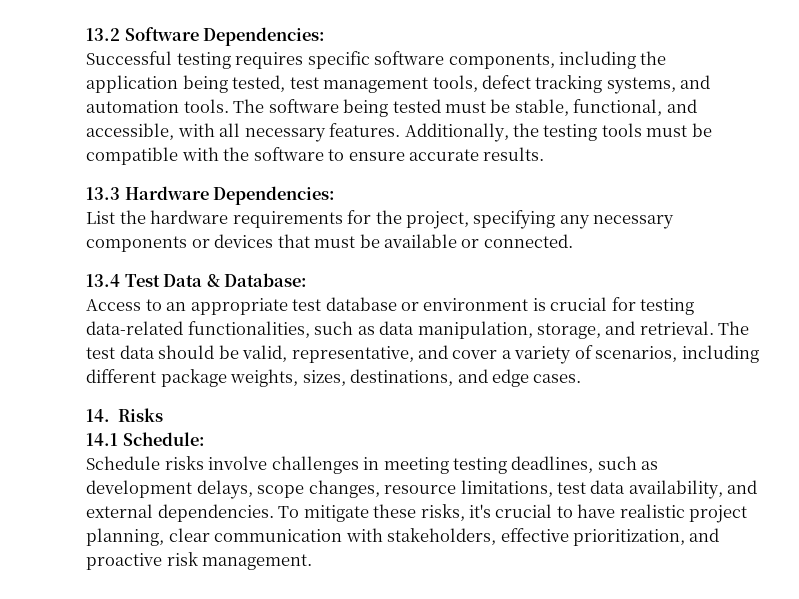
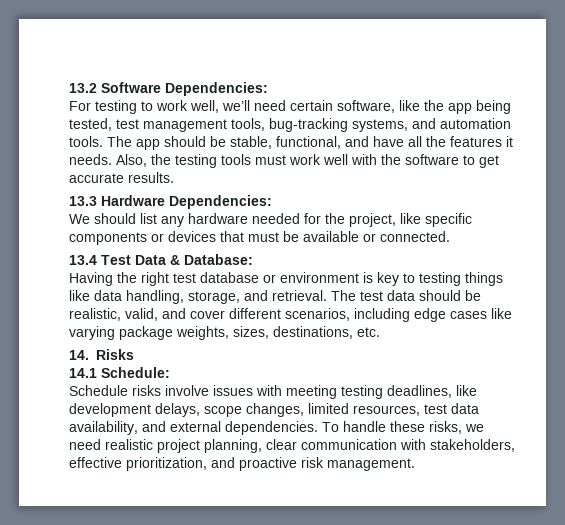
- Successful testing requires specific software components, including the application being tested, test management tools, defect tracking systems, and automation tools.
+ For testing to work well, we’ll need certain software, like the app being tested, test management tools, bug-tracking systems, and automation tools.
- The software being tested must be stable, functional, and accessible, with all necessary features. Additionally, the testing tools must be compatible with the software to ensure accurate results.
+ The app should be stable, functional, and have all the features it needs. Also, the testing tools must work well with the software to get accurate results.
- List the hardware requirements for the project, specifying any necessary components or devices that must be available or connected.
+ We should list any hardware needed for the project, like specific components or devices that must be available or connected.
- Access to an appropriate test database or environment is crucial for testing data-related functionalities, such as data manipulation, storage, and retrieval.
+ Having the right test database or environment is key to testing things like data handling, storage, and retrieval.
- The test data should be valid, representative, and cover a variety of scenarios, including different package weights, sizes, destinations, and edge cases.
+ The test data should be realistic, valid, and cover different scenarios, including edge cases like varying package weights, sizes, destinations, etc.
- Schedule risks involve challenges in meeting testing deadlines, such as development delays, scope changes, resource limitations, test data availability, and external dependencies.
+ Schedule risks involve issues with meeting testing deadlines, like development delays, scope changes, limited resources, test data availability, and external dependencies.
- To mitigate these risks, it's crucial to have realistic project planning, clear communication with stakeholders, effective prioritization, and proactive risk management.
+ To handle these risks, we need realistic project planning, clear communication with stakeholders, effective prioritization, and proactive risk management.

